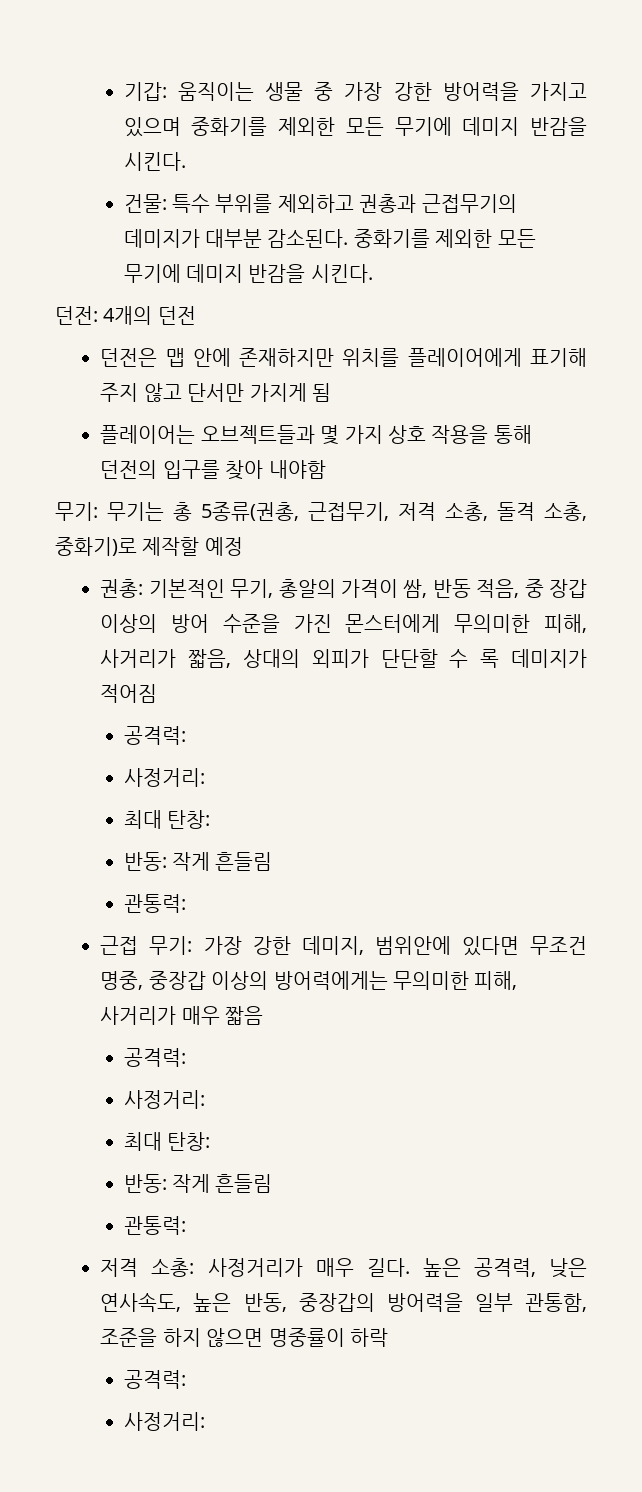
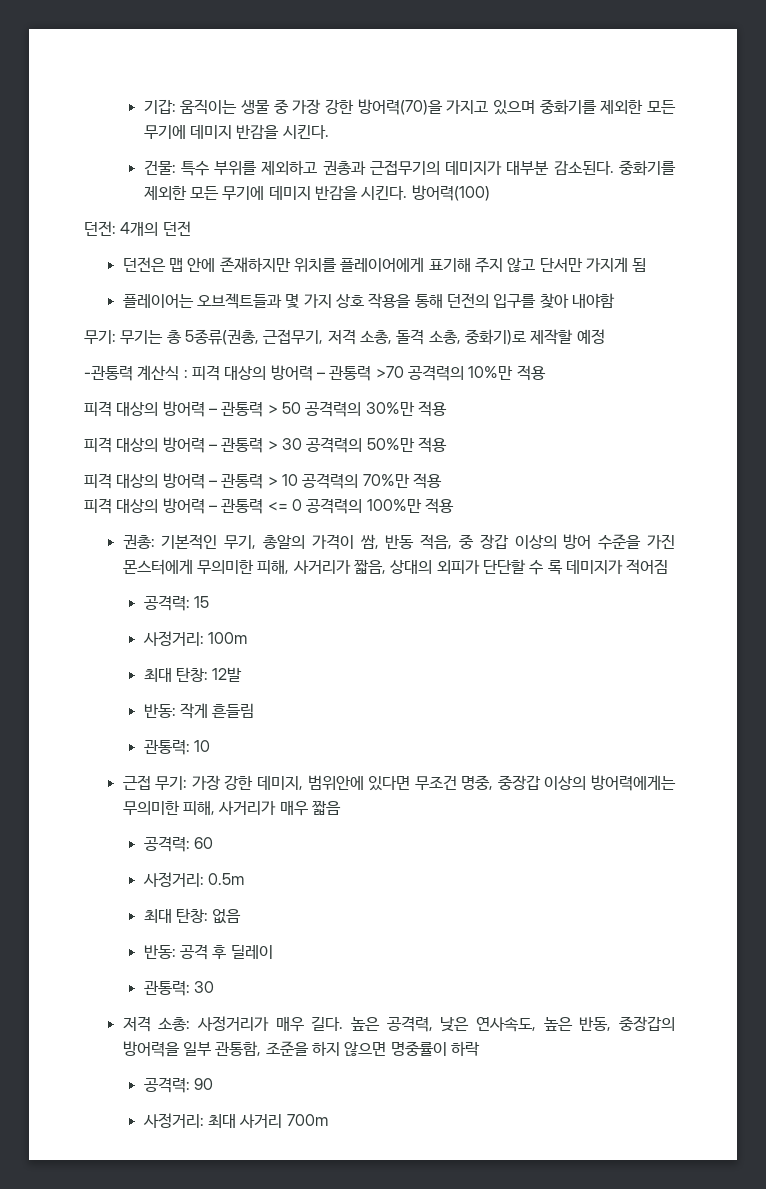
- 기갑: 움직이는 생물 중 가장 강한 방어력을 가지고 있으며 중화기를 제외한 모든 무기에 데미지 반감을 시킨다.
+ 기갑: 움직이는 생물 중 가장 강한 방어력(70)을 가지고 있으며 중화기를 제외한 모든 무기에 데미지 반감을 시킨다.
+ 방어력(100)
+ -관통력 계산식 : 피격 대상의 방어력 – 관통력 >70 공격력의 10%만 적용
+ 피격 대상의 방어력 – 관통력 > 50 공격력의 30%만 적용
+ 피격 대상의 방어력 – 관통력 > 30 공격력의 50%만 적용
+ 피격 대상의 방어력 – 관통력 > 10 공격력의 70%만 적용
+ 피격 대상의 방어력 – 관통력 <= 0 공격력의 100%만 적용
  권총: 기본적인 무기, 총알의 가격이 쌈, 반동 적음, 중 장갑 이상의 방어 수준을 가진 몬스터에게 무의미한 피해, 사거리가 짧음, 상대의 외피가 단단할 수 록 데미지가 적어짐
- 공격력:
- 사정거리:
- 최대 탄창:
+ 공격력: 15
+ 사정거리: 100m
+ 최대 탄창: 12발
  반동: 작게 흔들림
- 관통력:
+ 관통력: 10
  근접 무기: 가장 강한 데미지, 범위안에 있다면 무조건 명중, 중장갑 이상의 방어력에게는 무의미한 피해, 사거리가 매우 짧음
- 공격력:
- 사정거리:
- 최대 탄창:
- 반동: 작게 흔들림
- 관통력:
+ 공격력: 60
+ 사정거리: 0.5m
+ 최대 탄창: 없음
+ 반동: 공격 후 딜레이
+ 관통력: 30
  높은 공격력, 낮은 연사속도, 높은 반동, 중장갑의 방어력을 일부 관통함, 조준을 하지 않으면 명중률이 하락
- 공격력:
- 사정거리:
+ 공격력: 90
+ 사정거리: 최대 사거리 700m

